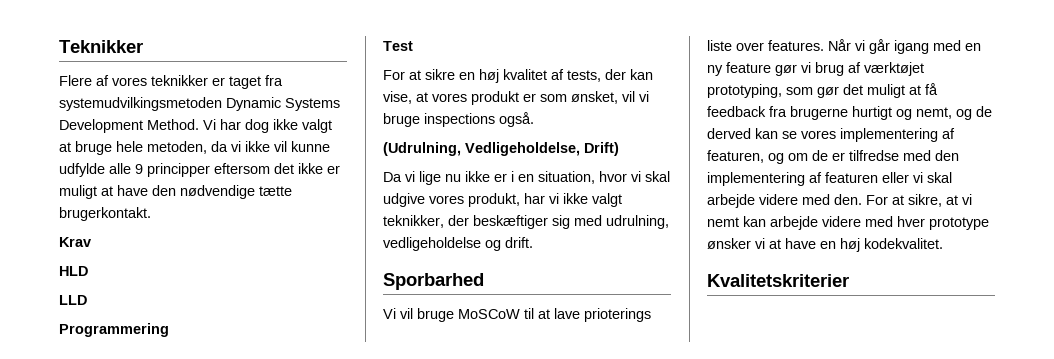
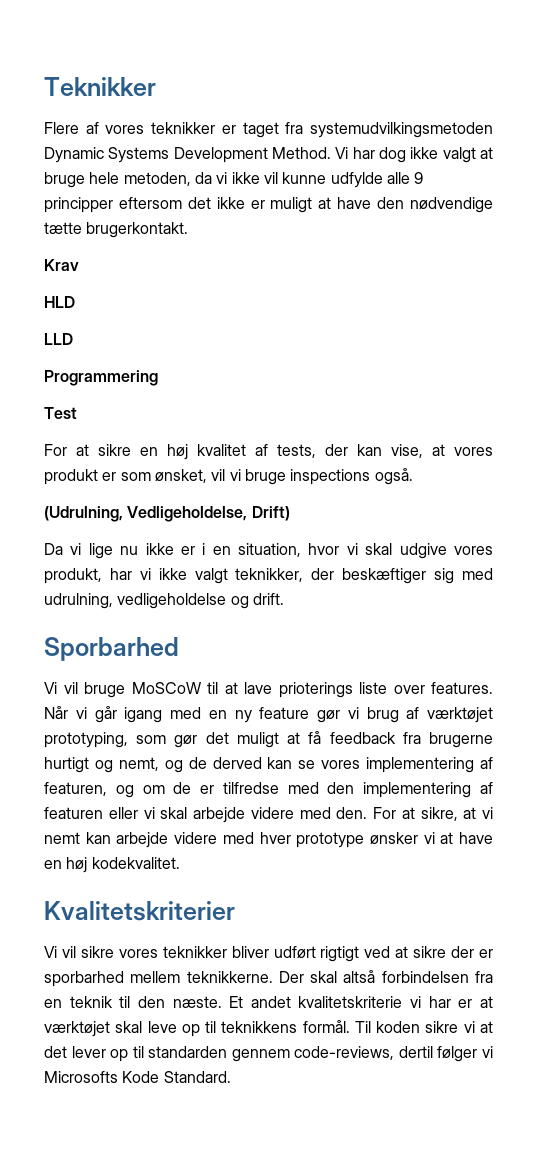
+ Vi vil sikre vores teknikker bliver udført rigtigt ved at sikre der er sporbarhed mellem teknikkerne. Der skal altså forbindelsen fra en teknik til den næste. Et andet kvalitetskriterie vi har er at værktøjet skal leve op til teknikkens formål. Til koden sikre vi at det lever op til standarden gennem code-reviews, dertil følger vi Microsofts Kode Standard.

